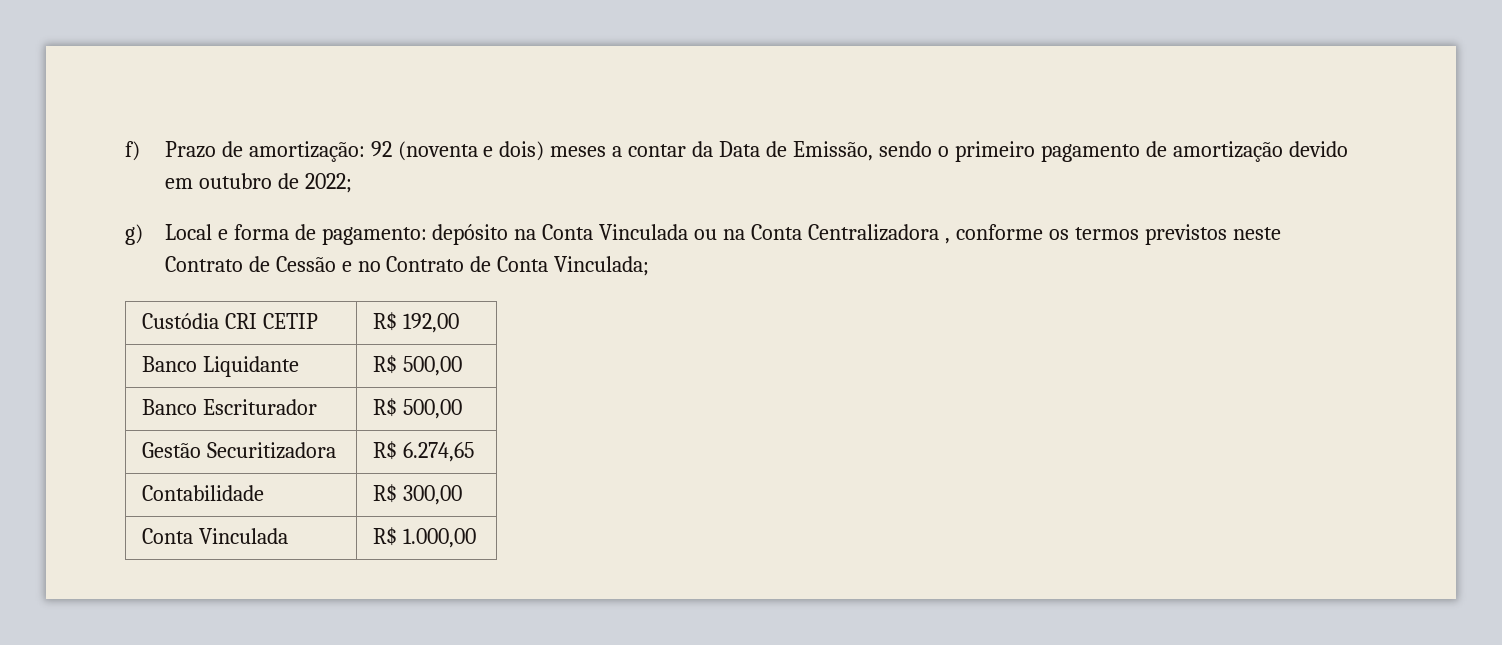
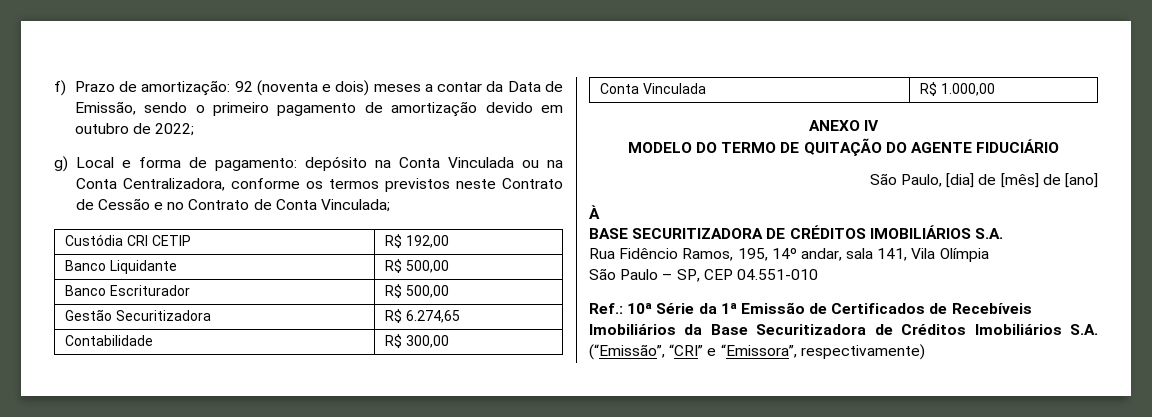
- g) Local e forma de pagamento: depósito na Conta Vinculada ou na Conta Centralizadora , conforme os termos previstos neste Contrato de Cessão e no Contrato de Conta Vinculada;
+ g) Local e forma de pagamento: depósito na Conta Vinculada ou na Conta Centralizadora, conforme os termos previstos neste Contrato de Cessão e no Contrato de Conta Vinculada;
+ ANEXO IV
+ MODELO DO TERMO DE QUITAÇÃO DO AGENTE FIDUCIÁRIO
+ São Paulo, [dia] de [mês] de [ano]
+ À
+ BASE SECURITIZADORA DE CRÉDITOS IMOBILIÁRIOS S.A.
+ Rua Fidêncio Ramos, 195, 14º andar, sala 141, Vila Olímpia
+ São Paulo – SP, CEP 04.551-010
+ Ref.: 10ª Série da 1ª Emissão de Certificados de Recebíveis Imobiliários da Base Securitizadora de Créditos Imobiliários S.A. (“Emissão”, “CRI” e “Emissora”, respectivamente)

